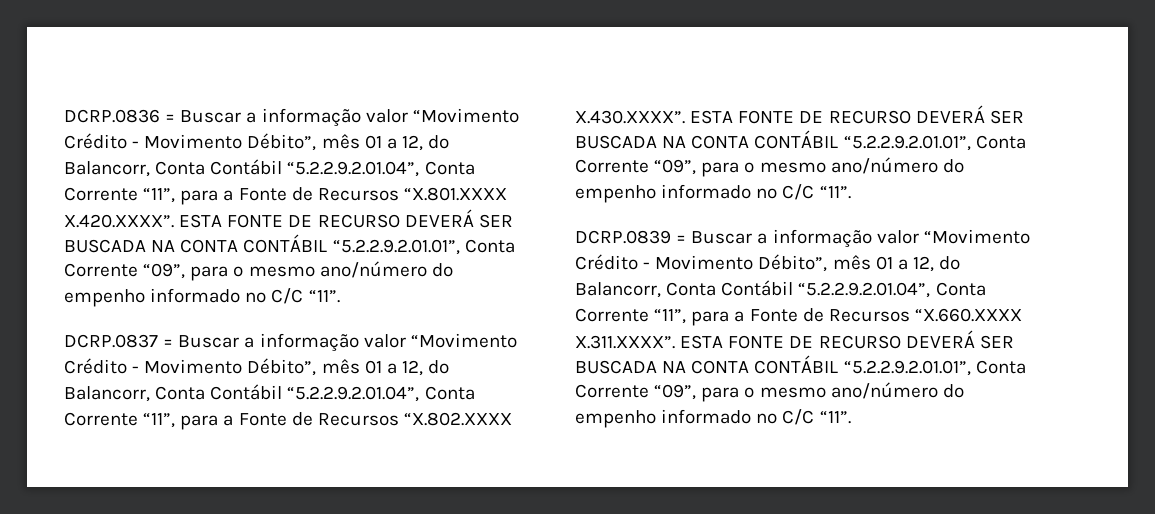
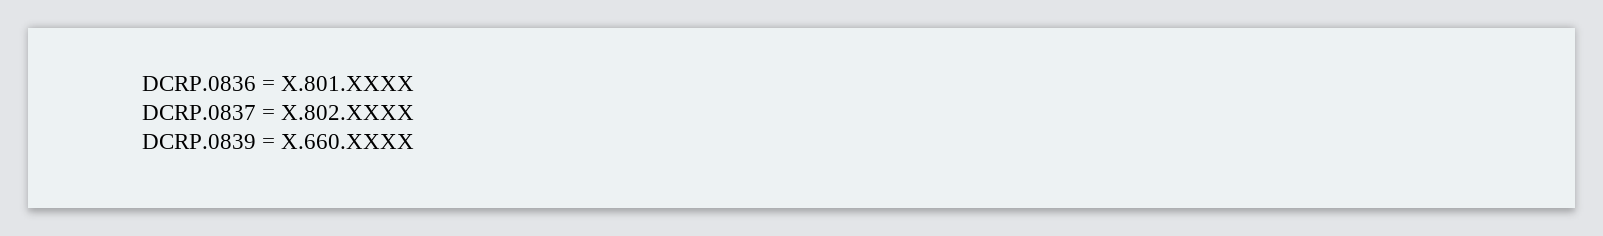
- DCRP.0836 = Buscar a informação valor “Movimento Crédito - Movimento Débito”, mês 01 a 12, do Balancorr, Conta Contábil “5.2.2.9.2.01.04”, Conta Corrente “11”, para a Fonte de Recursos “X.801.XXXX X.420.XXXX”. ESTA FONTE DE RECURSO DEVERÁ SER BUSCADA NA CONTA CONTÁBIL “5.2.2.9.2.01.01”, Conta Corrente “09”, para o mesmo ano/número do empenho informado no C/C “11”.
- DCRP.0837 = Buscar a informação valor “Movimento Crédito - Movimento Débito”, mês 01 a 12, do Balancorr, Conta Contábil “5.2.2.9.2.01.04”, Conta Corrente “11”, para a Fonte de Recursos “X.802.XXXX X.430.XXXX”. ESTA FONTE DE RECURSO DEVERÁ SER BUSCADA NA CONTA CONTÁBIL “5.2.2.9.2.01.01”, Conta Corrente “09”, para o mesmo ano/número do empenho informado no C/C “11”.
- DCRP.0839 = Buscar a informação valor “Movimento Crédito - Movimento Débito”, mês 01 a 12, do Balancorr, Conta Contábil “5.2.2.9.2.01.04”, Conta Corrente “11”, para a Fonte de Recursos “X.660.XXXX X.311.XXXX”. ESTA FONTE DE RECURSO DEVERÁ SER BUSCADA NA CONTA CONTÁBIL “5.2.2.9.2.01.01”, Conta Corrente “09”, para o mesmo ano/número do empenho informado no C/C “11”.
+ DCRP.0836 = X.801.XXXX
+ DCRP.0837 = X.802.XXXX
+ DCRP.0839 = X.660.XXXX

